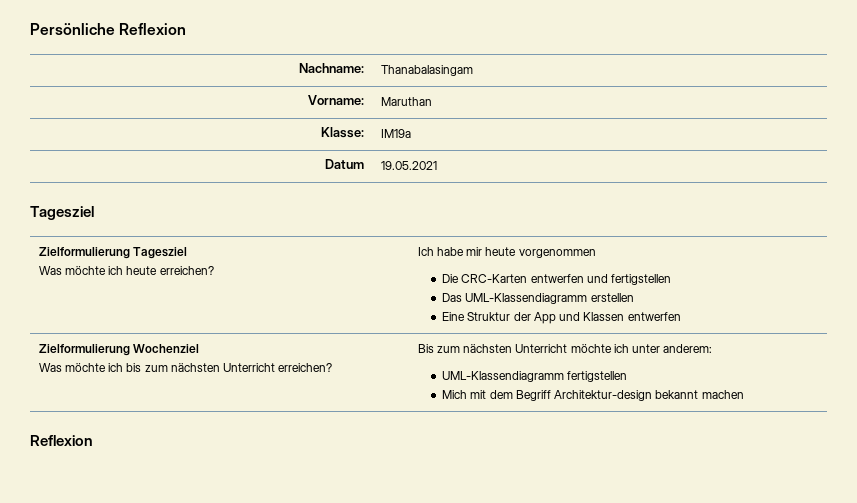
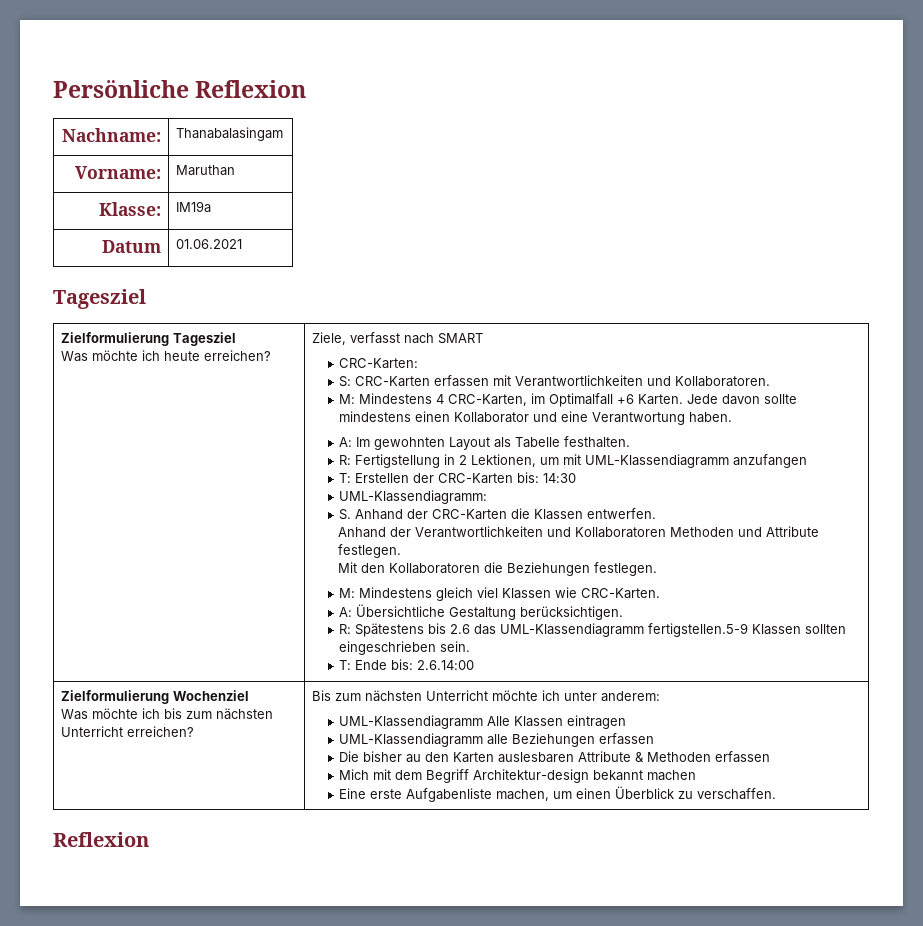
- Datum | 19.05.2021
+ Datum | 01.06.2021
- Ich habe mir heute vorgenommen
- Die CRC-Karten entwerfen und fertigstellen
- Das UML-Klassendiagramm erstellen
- Eine Struktur der App und Klassen entwerfen
+ Ziele, verfasst nach SMART
+ CRC-Karten:
+ S: CRC-Karten erfassen mit Verantwortlichkeiten und Kollaboratoren.
+ M: Mindestens 4 CRC-Karten, im Optimalfall +6 Karten. Jede davon sollte mindestens einen Kollaborator und eine Verantwortung haben.
+ A: Im gewohnten Layout als Tabelle festhalten.
+ R: Fertigstellung in 2 Lektionen, um mit UML-Klassendiagramm anzufangen
+ T: Erstellen der CRC-Karten bis: 14:30
+ UML-Klassendiagramm:
+ S. Anhand der CRC-Karten die Klassen entwerfen.
+ Anhand der Verantwortlichkeiten und Kollaboratoren Methoden und Attribute festlegen.
+ Mit den Kollaboratoren die Beziehungen festlegen.
+ M: Mindestens gleich viel Klassen wie CRC-Karten.
+ A: Übersichtliche Gestaltung berücksichtigen.
+ R: Spätestens bis 2.6 das UML-Klassendiagramm fertigstellen.5-9 Klassen sollten eingeschrieben sein.
+ T: Ende bis: 2.6.14:00
- UML-Klassendiagramm fertigstellen
+ UML-Klassendiagramm Alle Klassen eintragen
+ UML-Klassendiagramm alle Beziehungen erfassen
+ Die bisher au den Karten auslesbaren Attribute & Methoden erfassen
+ Eine erste Aufgabenliste machen, um einen Überblick zu verschaffen.

